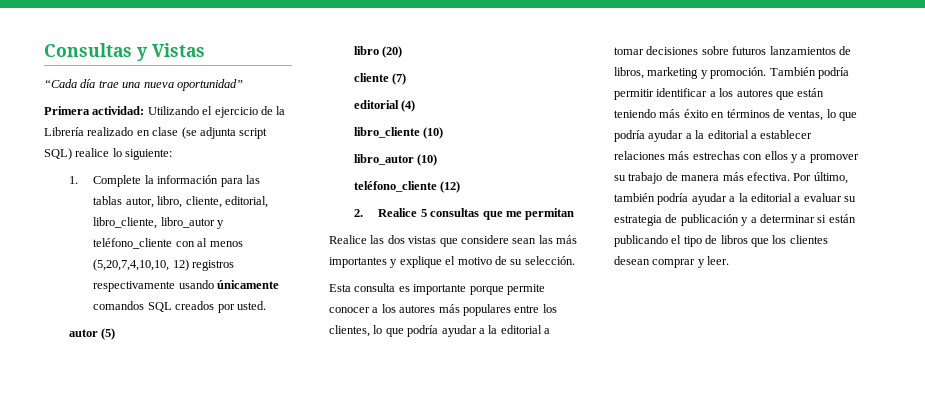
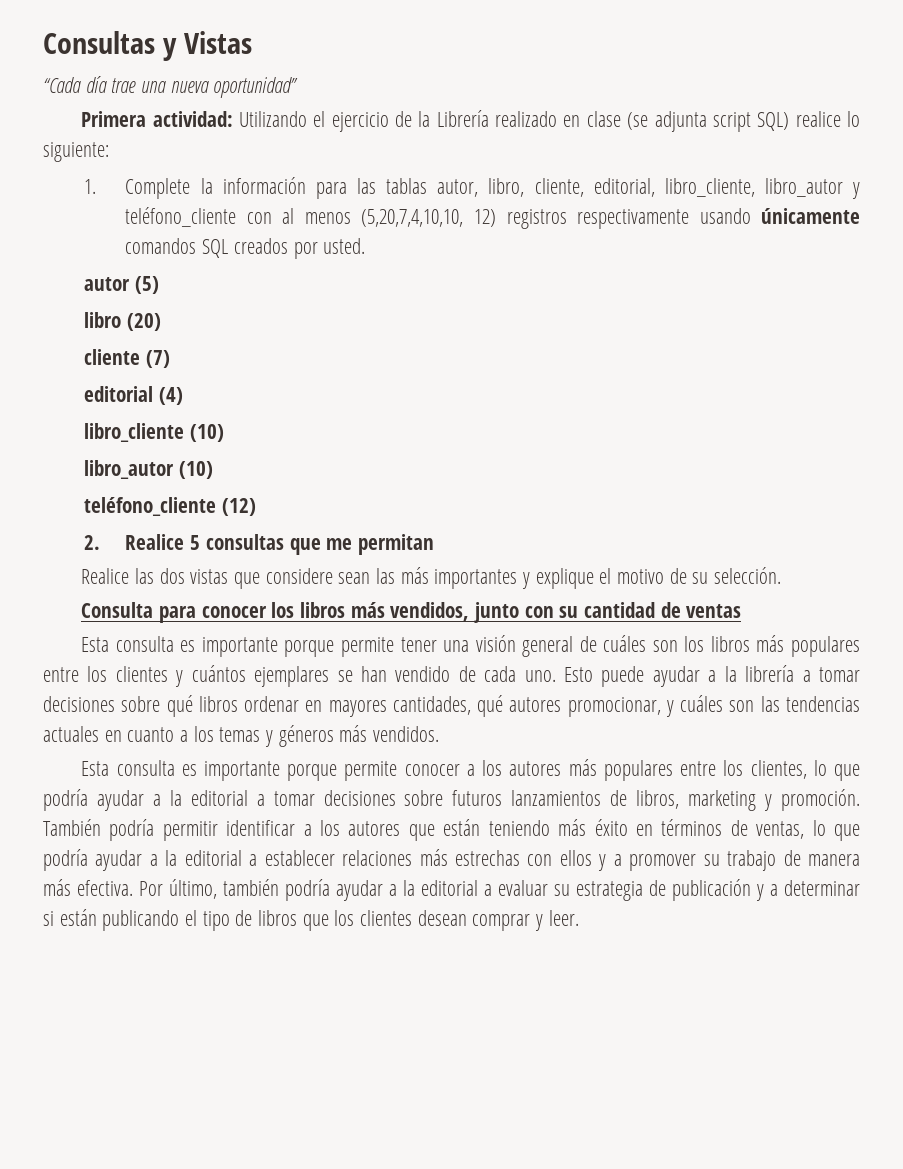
+ Consulta para conocer los libros más vendidos, junto con su cantidad de ventas
+ Esta consulta es importante porque permite tener una visión general de cuáles son los libros más populares entre los clientes y cuántos ejemplares se han vendido de cada uno. Esto puede ayudar a la librería a tomar decisiones sobre qué libros ordenar en mayores cantidades, qué autores promocionar, y cuáles son las tendencias actuales en cuanto a los temas y géneros más vendidos.

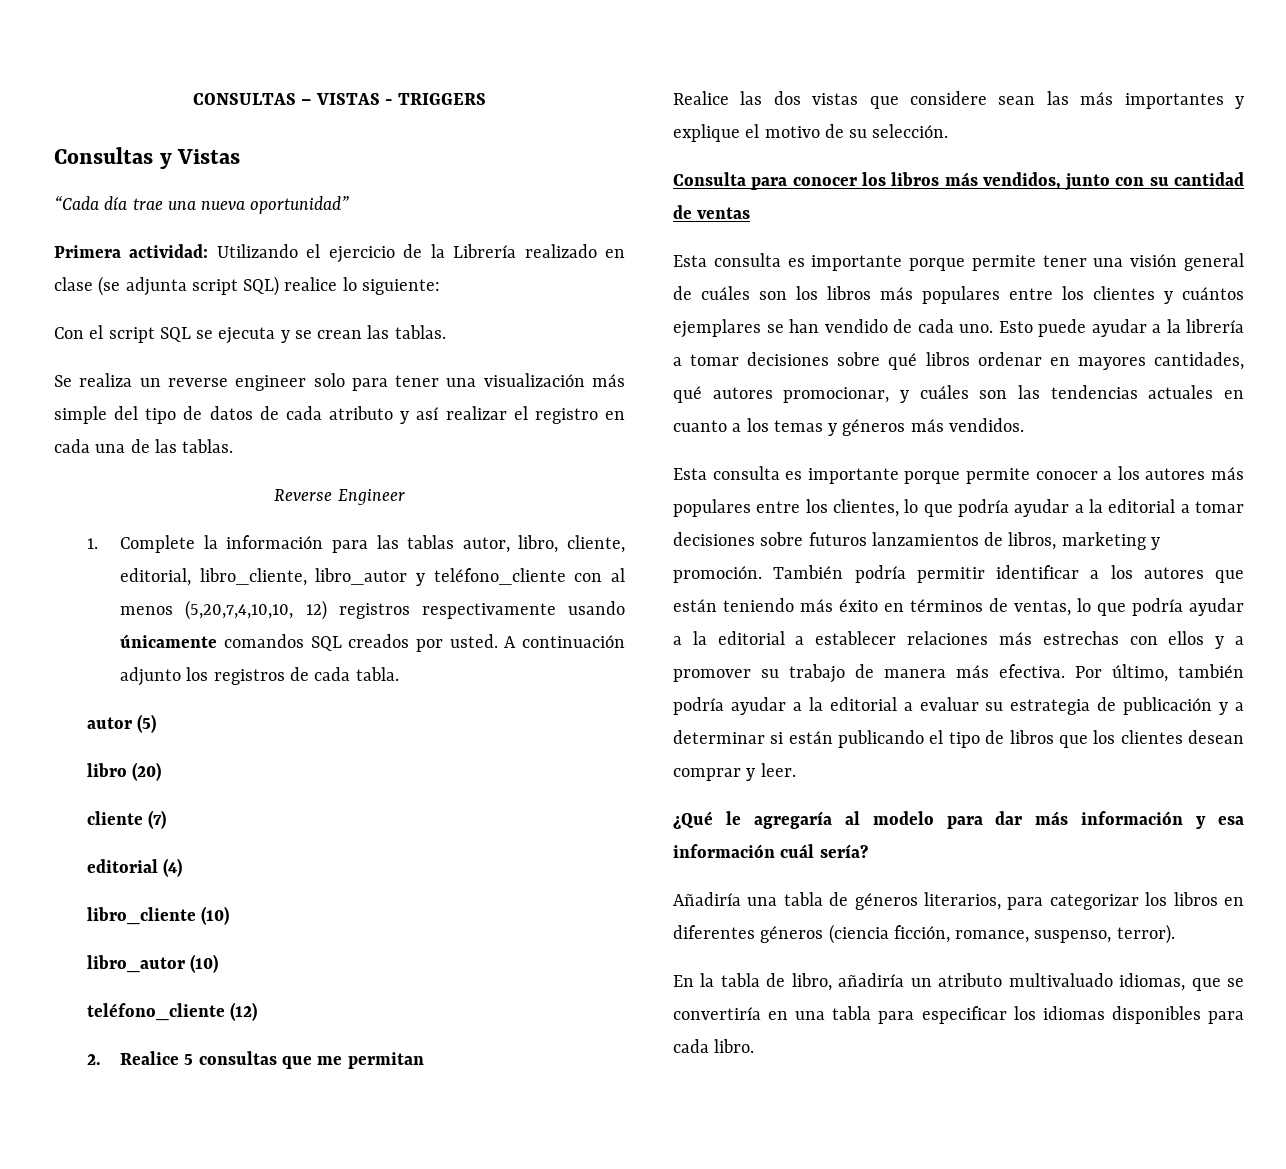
+ CONSULTAS – VISTAS - TRIGGERS
+ Con el script SQL se ejecuta y se crean las tablas.
+ Se realiza un reverse engineer solo para tener una visualización más simple del tipo de datos de cada atributo y así realizar el registro en cada una de las tablas.
+ Reverse Engineer
+ A continuación adjunto los registros de cada tabla.
+ ¿Qué le agregaría al modelo para dar más información y esa información cuál sería?
+ Añadiría una tabla de géneros literarios, para categorizar los libros en diferentes géneros (ciencia ficción, romance, suspenso, terror).
+ En la tabla de libro, añadiría un atributo multivaluado idiomas, que se convertiría en una tabla para especificar los idiomas disponibles para cada libro.

